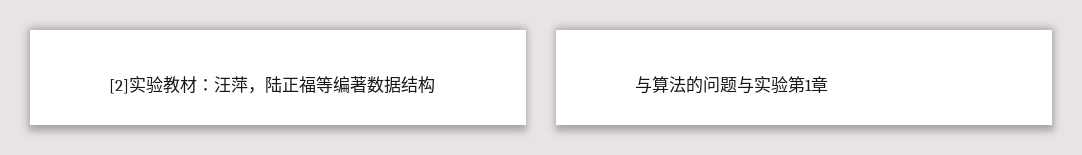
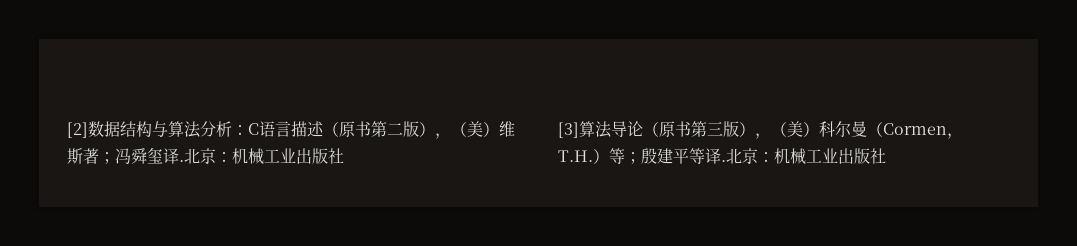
- [2]实验教材：汪萍，陆正福等编著数据结构与算法的问题与实验第1章
+ [2]数据结构与算法分析：C语言描述（原书第二版），（美）维斯著；冯舜玺译.北京：机械工业出版社
+ [3]算法导论（原书第三版），（美）科尔曼（Cormen，T.H.）等；殷建平等译.北京：机械工业出版社

